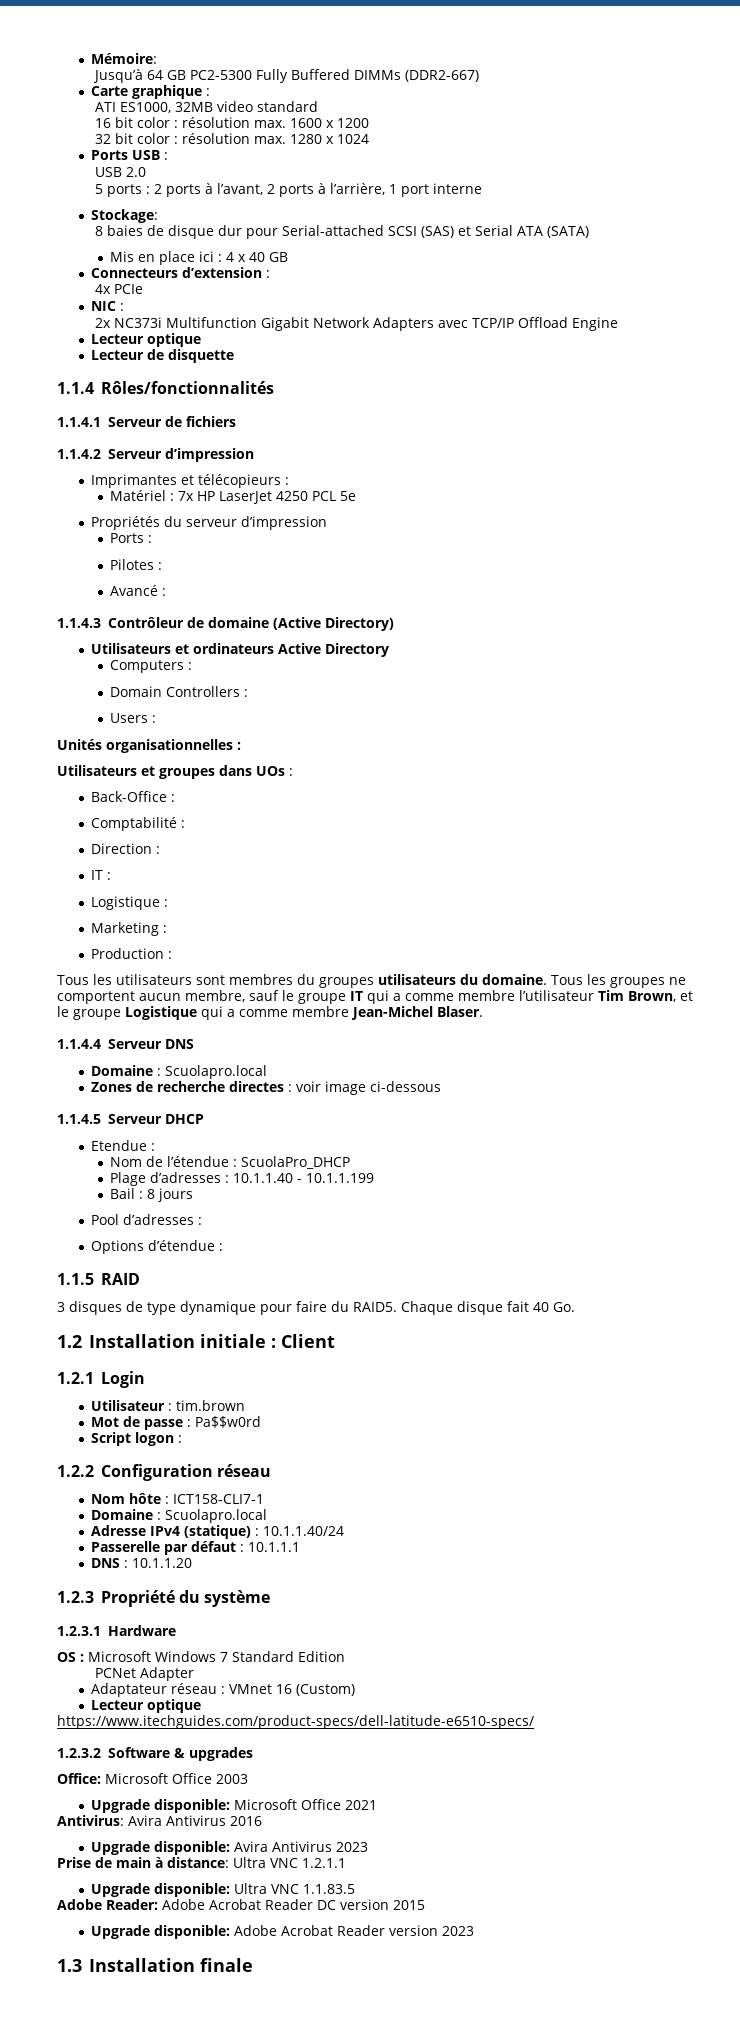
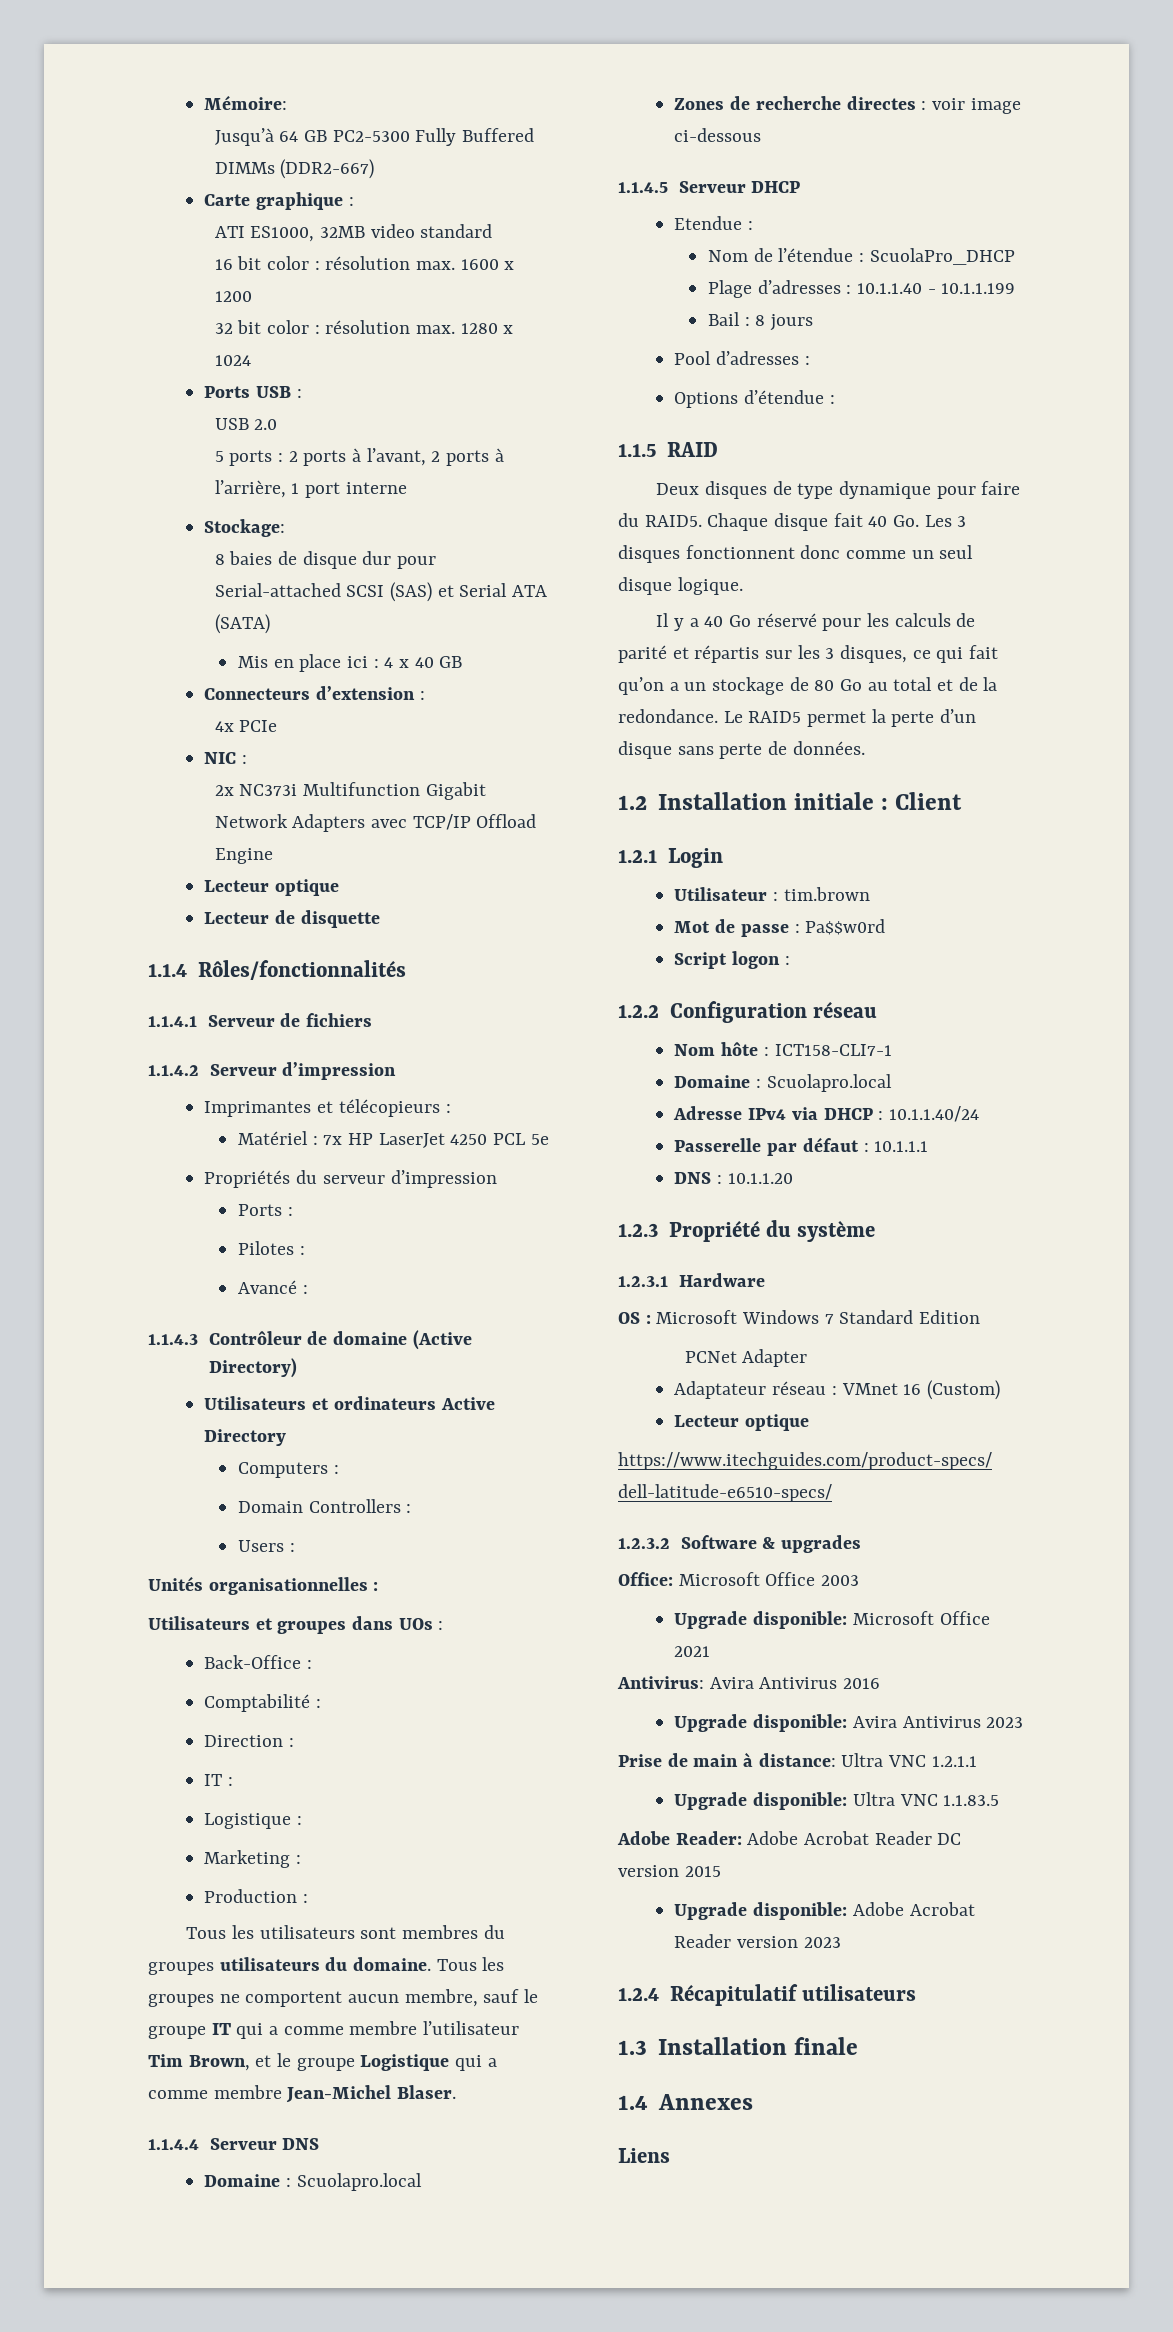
- 3 disques de type dynamique pour faire du RAID5.
+ Deux disques de type dynamique pour faire du RAID5.
- Chaque disque fait 40 Go.
+ Chaque disque fait 40 Go. Les 3 disques fonctionnent donc comme un seul disque logique.
+ Il y a 40 Go réservé pour les calculs de parité et répartis sur les 3 disques, ce qui fait qu’on a un stockage de 80 Go au total et de la redondance. Le RAID5 permet la perte d’un disque sans perte de données.
- Adresse IPv4 (statique) : 10.1.1.40/24
+ Adresse IPv4 via DHCP : 10.1.1.40/24
+ 1.2.4 Récapitulatif utilisateurs
+ 1.4 Annexes
+ Liens

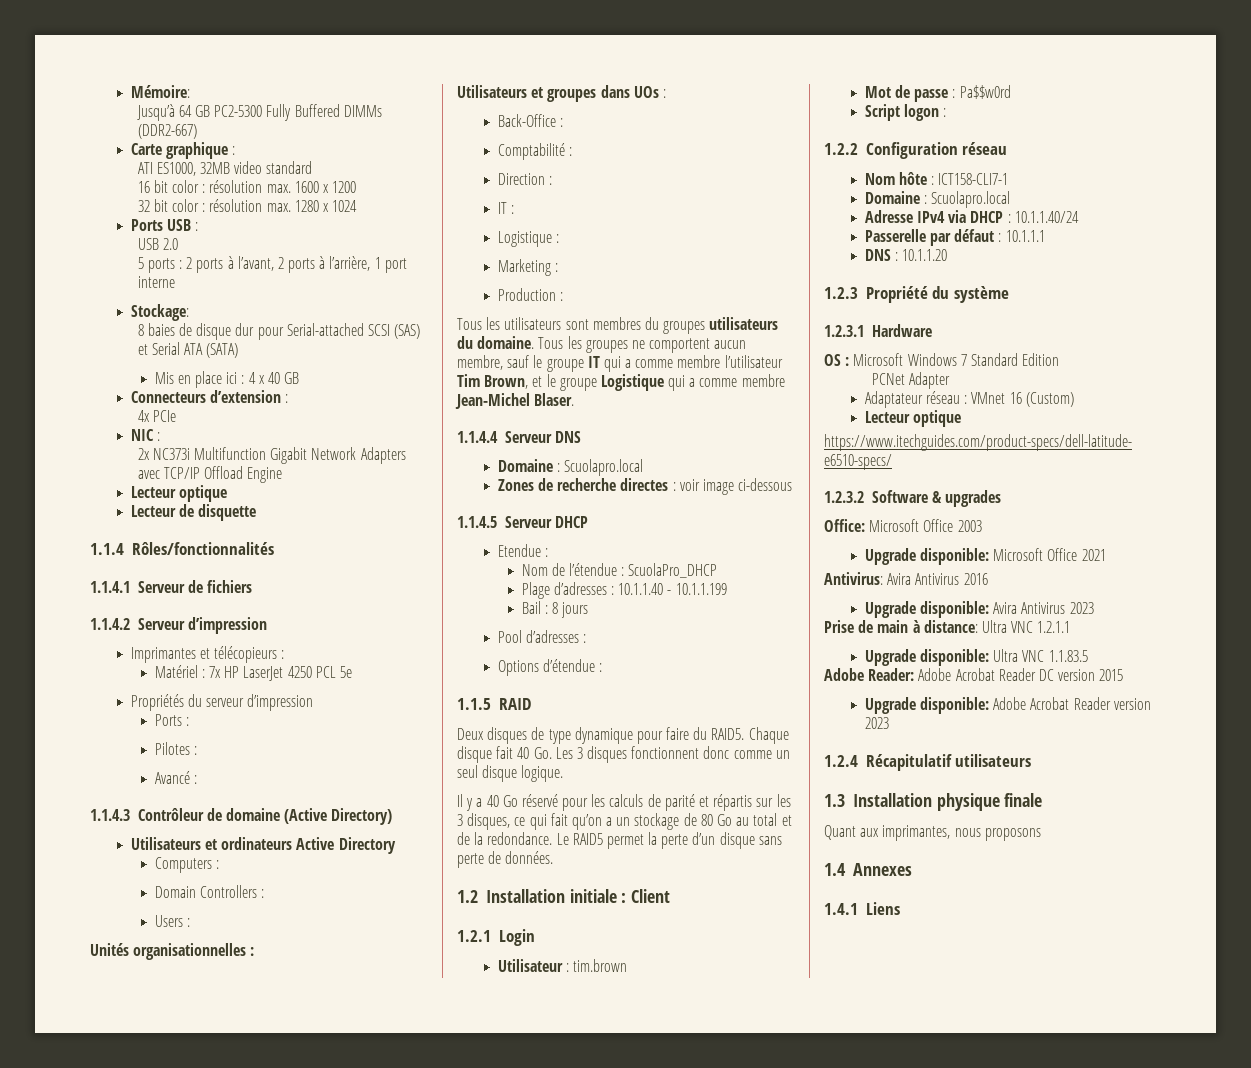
- 1.3 Installation finale
+ 1.3 Installation physique finale
+ Quant aux imprimantes, nous proposons
- Liens
+ 1.4.1 Liens

